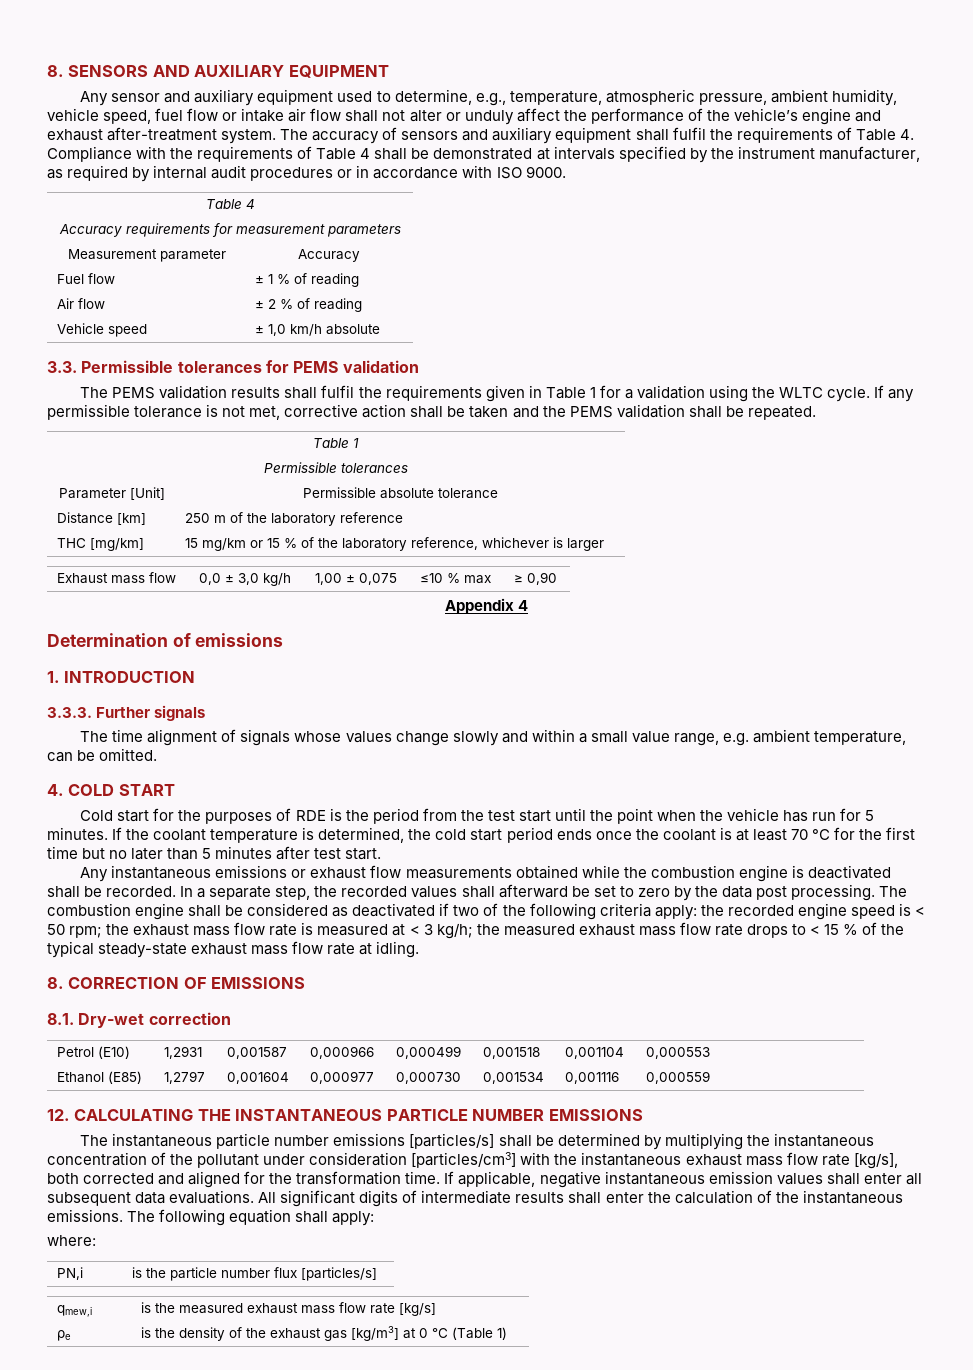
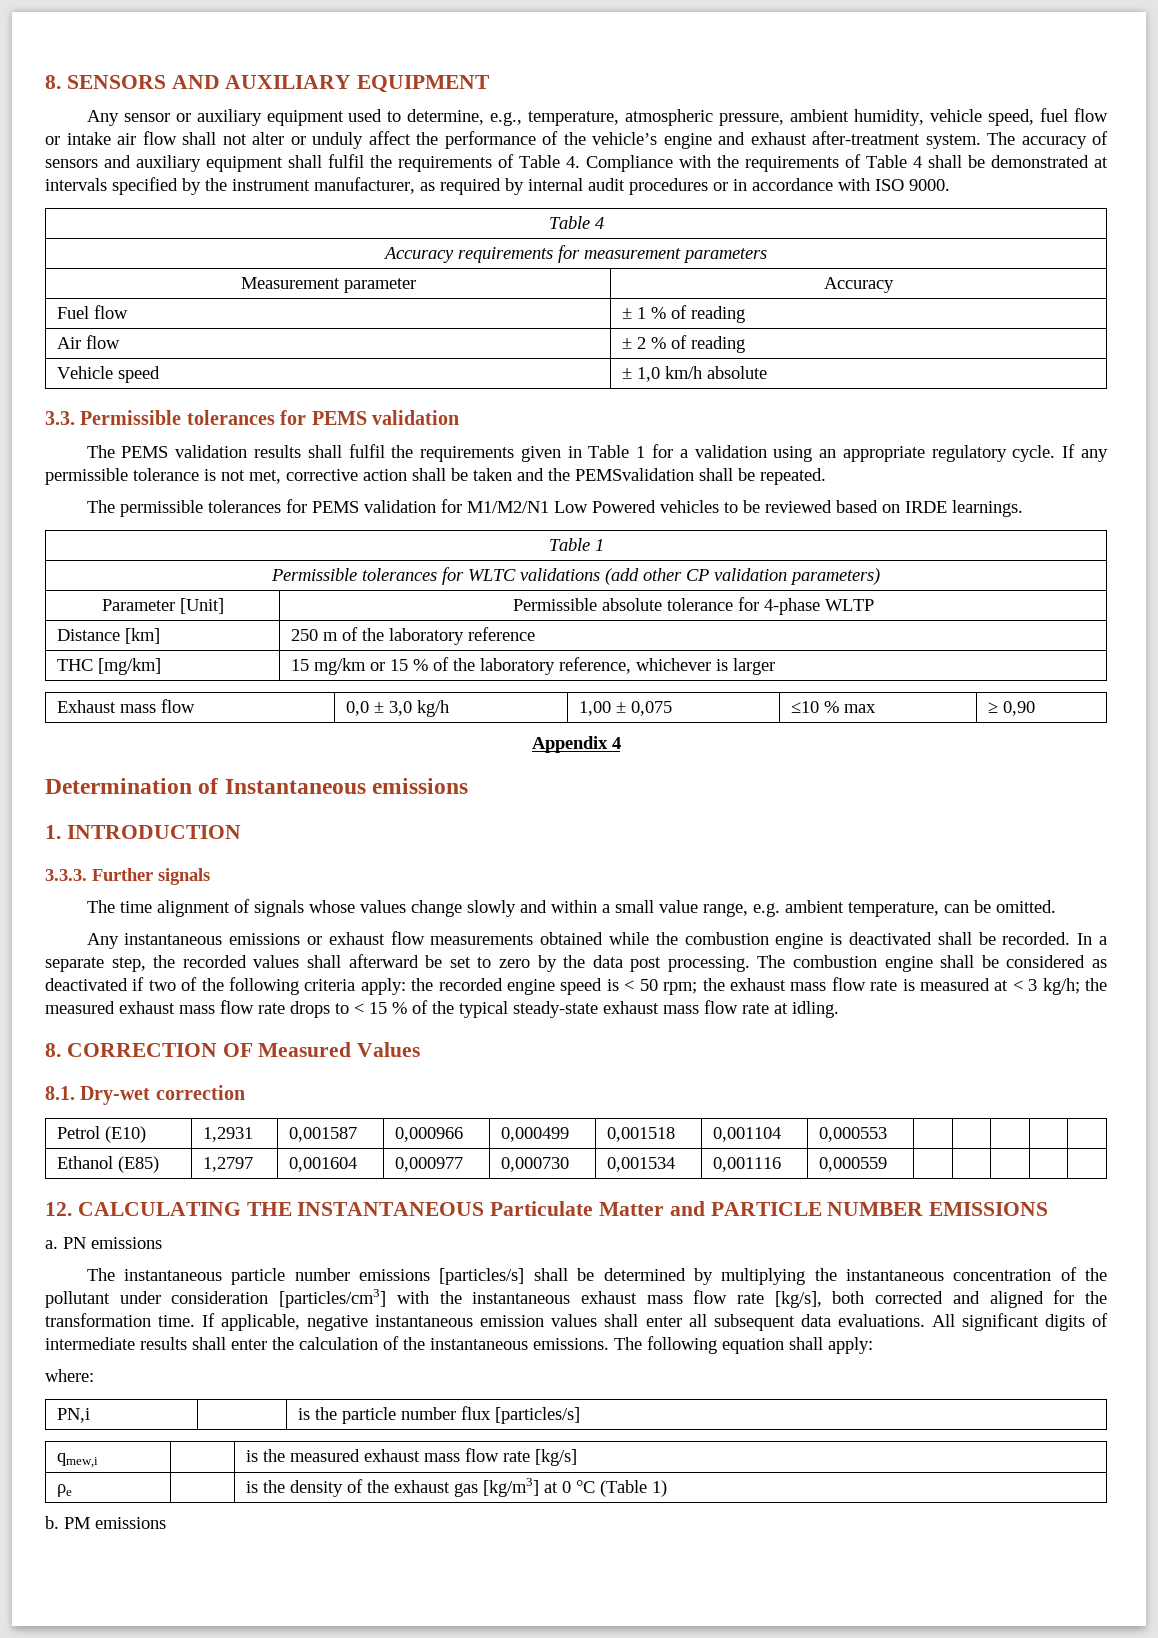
- Any sensor and auxiliary equipment used to determine, e.g., temperature, atmospheric pressure, ambient humidity, vehicle speed, fuel flow or intake air flow shall not alter or unduly affect the performance of the vehicle’s engine and exhaust after-treatment system.
+ Any sensor or auxiliary equipment used to determine, e.g., temperature, atmospheric pressure, ambient humidity, vehicle speed, fuel flow or intake air flow shall not alter or unduly affect the performance of the vehicle’s engine and exhaust after-treatment system.
- The PEMS validation results shall fulfil the requirements given in Table 1 for a validation using the WLTC cycle.
+ The PEMS validation results shall fulfil the requirements given in Table 1 for a validation using an appropriate regulatory cycle.
- If any permissible tolerance is not met, corrective action shall be taken and the PEMS validation shall be repeated.
+ If any permissible tolerance is not met, corrective action shall be taken and the PEMSvalidation shall be repeated.
+ The permissible tolerances for PEMS validation for M1/M2/N1 Low Powered vehicles to be reviewed based on IRDE learnings.
  Table 1
- Permissible tolerances
+ Permissible tolerances for WLTC validations (add other CP validation parameters)
- Parameter [Unit] | Permissible absolute tolerance
+ Parameter [Unit] | Permissible absolute tolerance for 4-phase WLTP
- Determination of emissions
+ Determination of Instantaneous emissions
- 4. COLD START
- Cold start for the purposes of RDE is the period from the test start until the point when the vehicle has run for 5 minutes. If the coolant temperature is determined, the cold start period ends once the coolant is at least 70 °C for the first time but no later than 5 minutes after test start.
- 8. CORRECTION OF EMISSIONS
+ 8. CORRECTION OF Measured Values
- 12. CALCULATING THE INSTANTANEOUS PARTICLE NUMBER EMISSIONS
+ 12. CALCULATING THE INSTANTANEOUS Particulate Matter and PARTICLE NUMBER EMISSIONS
+ a. PN emissions
+ b. PM emissions

